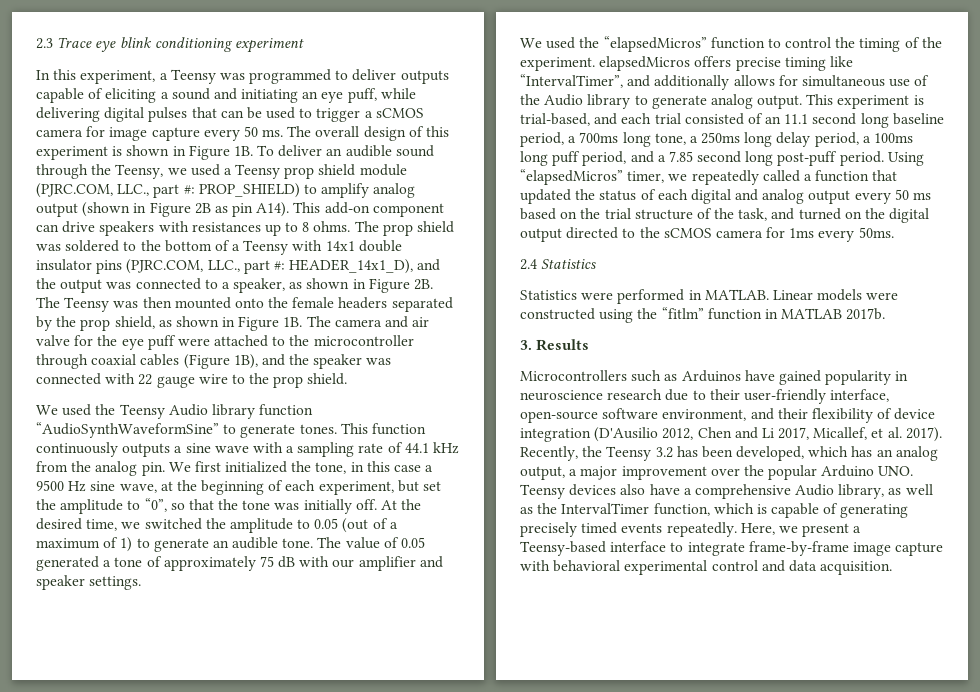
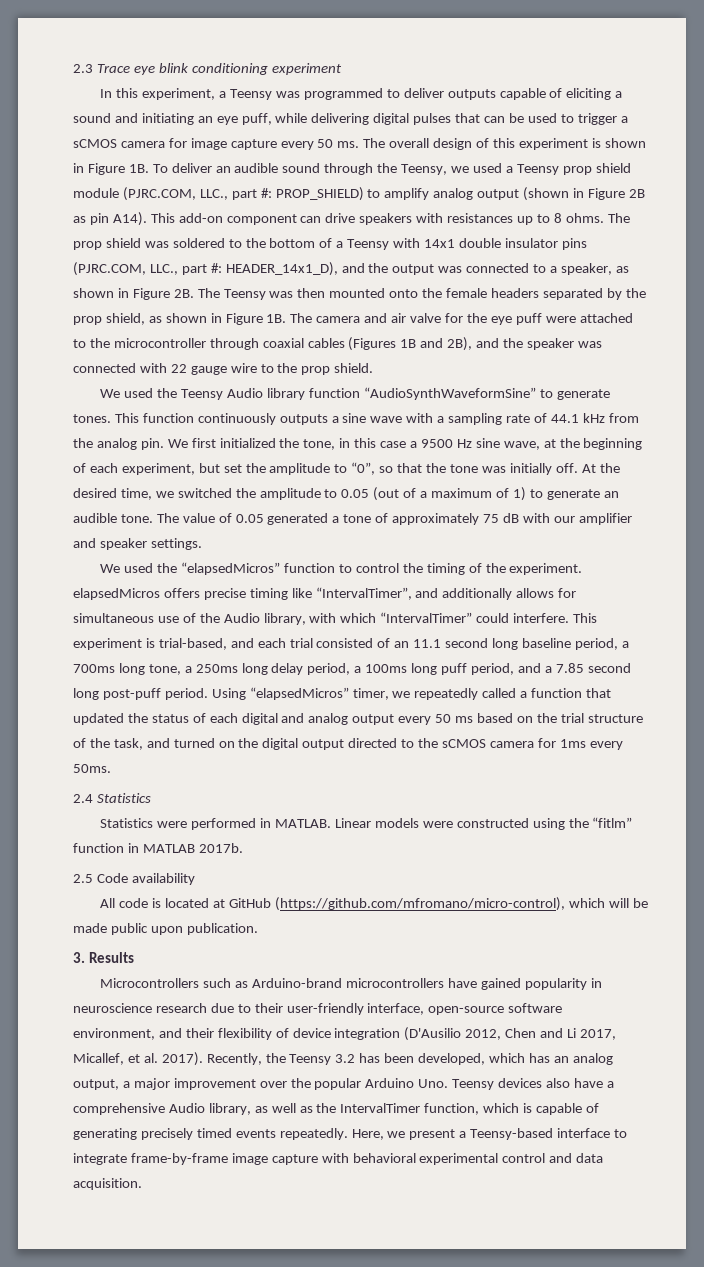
- The camera and air valve for the eye puff were attached to the microcontroller through coaxial cables (Figure 1B), and the speaker was connected with 22 gauge wire to the prop shield.
+ The camera and air valve for the eye puff were attached to the microcontroller through coaxial cables (Figures 1B and 2B), and the speaker was connected with 22 gauge wire to the prop shield.
- We used the “elapsedMicros” function to control the timing of the experiment. elapsedMicros offers precise timing like “IntervalTimer”, and additionally allows for simultaneous use of the Audio library to generate analog output.
+ We used the “elapsedMicros” function to control the timing of the experiment. elapsedMicros offers precise timing like “IntervalTimer”, and additionally allows for simultaneous use of the Audio library, with which “IntervalTimer” could interfere.
+ 2.5 Code availability
+ All code is located at GitHub (https://github.com/mfromano/micro-control), which will be made public upon publication.
- Microcontrollers such as Arduinos have gained popularity in neuroscience research due to their user-friendly interface, open-source software environment, and their flexibility of device integration (D'Ausilio 2012, Chen and Li 2017, Micallef, et al. 2017).
+ Microcontrollers such as Arduino-brand microcontrollers have gained popularity in neuroscience research due to their user-friendly interface, open-source software environment, and their flexibility of device integration (D'Ausilio 2012, Chen and Li 2017, Micallef, et al. 2017).
- Recently, the Teensy 3.2 has been developed, which has an analog output, a major improvement over the popular Arduino UNO. Teensy devices also have a comprehensive Audio library, as well as the IntervalTimer function, which is capable of generating precisely timed events repeatedly.
+ Recently, the Teensy 3.2 has been developed, which has an analog output, a major improvement over the popular Arduino Uno. Teensy devices also have a comprehensive Audio library, as well as the IntervalTimer function, which is capable of generating precisely timed events repeatedly.

